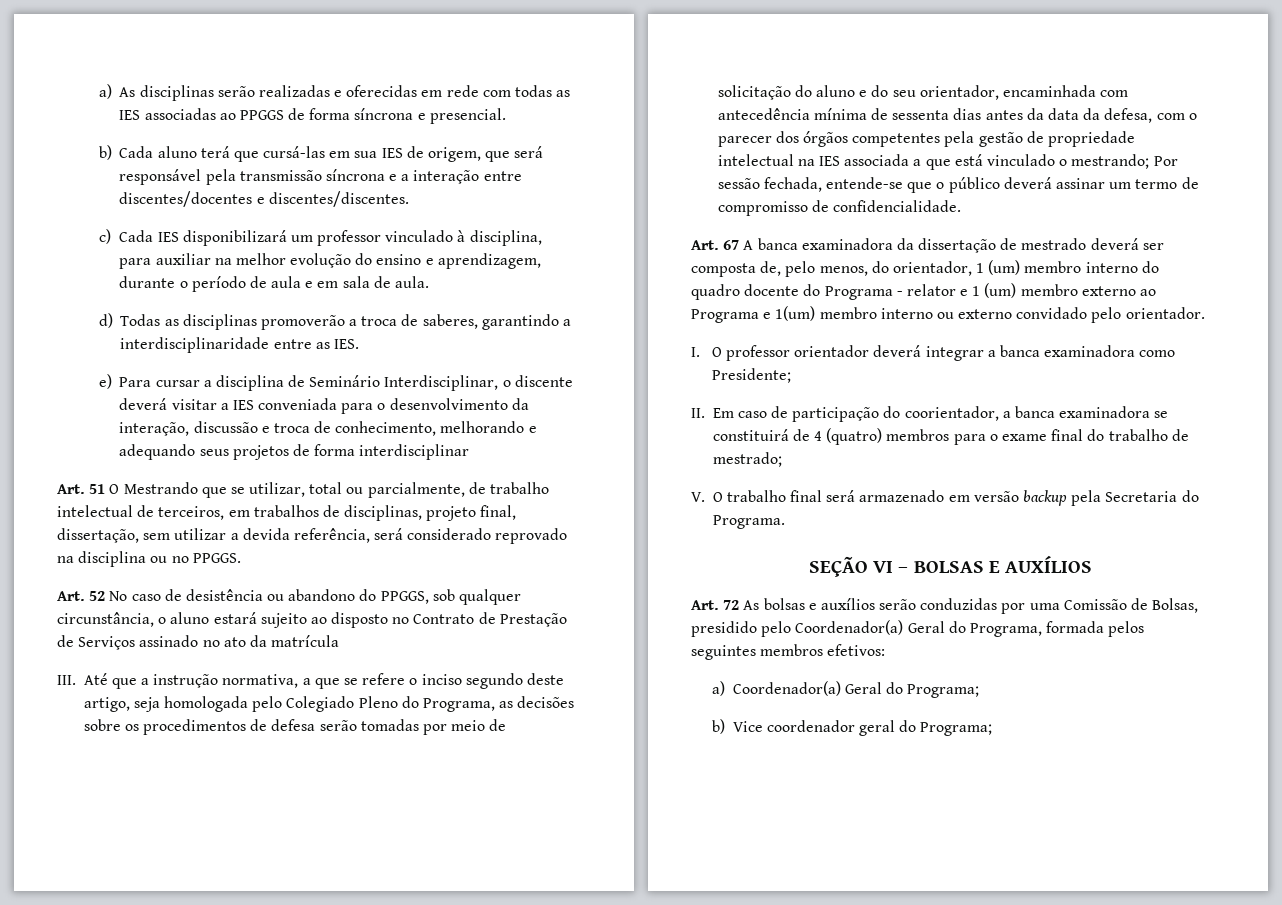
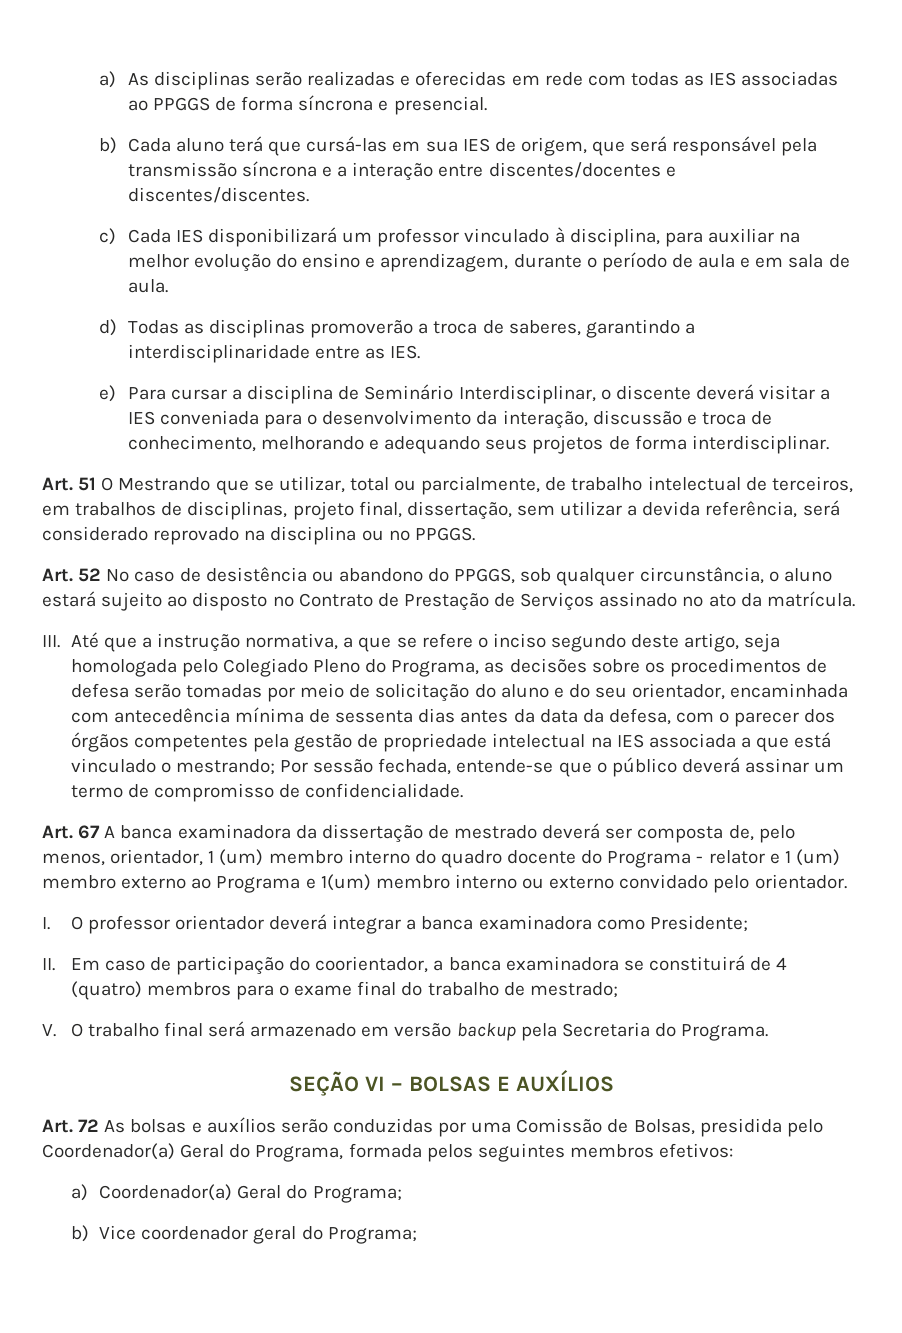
- e) Para cursar a disciplina de Seminário Interdisciplinar, o discente deverá visitar a IES conveniada para o desenvolvimento da interação, discussão e troca de conhecimento, melhorando e adequando seus projetos de forma interdisciplinar
+ e) Para cursar a disciplina de Seminário Interdisciplinar, o discente deverá visitar a IES conveniada para o desenvolvimento da interação, discussão e troca de conhecimento, melhorando e adequando seus projetos de forma interdisciplinar.
- Art. 52 No caso de desistência ou abandono do PPGGS, sob qualquer circunstância, o aluno estará sujeito ao disposto no Contrato de Prestação de Serviços assinado no ato da matrícula
+ Art. 52 No caso de desistência ou abandono do PPGGS, sob qualquer circunstância, o aluno estará sujeito ao disposto no Contrato de Prestação de Serviços assinado no ato da matrícula.
- Art. 67 A banca examinadora da dissertação de mestrado deverá ser composta de, pelo menos, do orientador, 1 (um) membro interno do quadro docente do Programa - relator e 1 (um) membro externo ao Programa e 1(um) membro interno ou externo convidado pelo orientador.
+ Art. 67 A banca examinadora da dissertação de mestrado deverá ser composta de, pelo menos, orientador, 1 (um) membro interno do quadro docente do Programa - relator e 1 (um) membro externo ao Programa e 1(um) membro interno ou externo convidado pelo orientador.
- Art. 72 As bolsas e auxílios serão conduzidas por uma Comissão de Bolsas, presidido pelo Coordenador(a) Geral do Programa, formada pelos seguintes membros efetivos:
+ Art. 72 As bolsas e auxílios serão conduzidas por uma Comissão de Bolsas, presidida pelo Coordenador(a) Geral do Programa, formada pelos seguintes membros efetivos:

